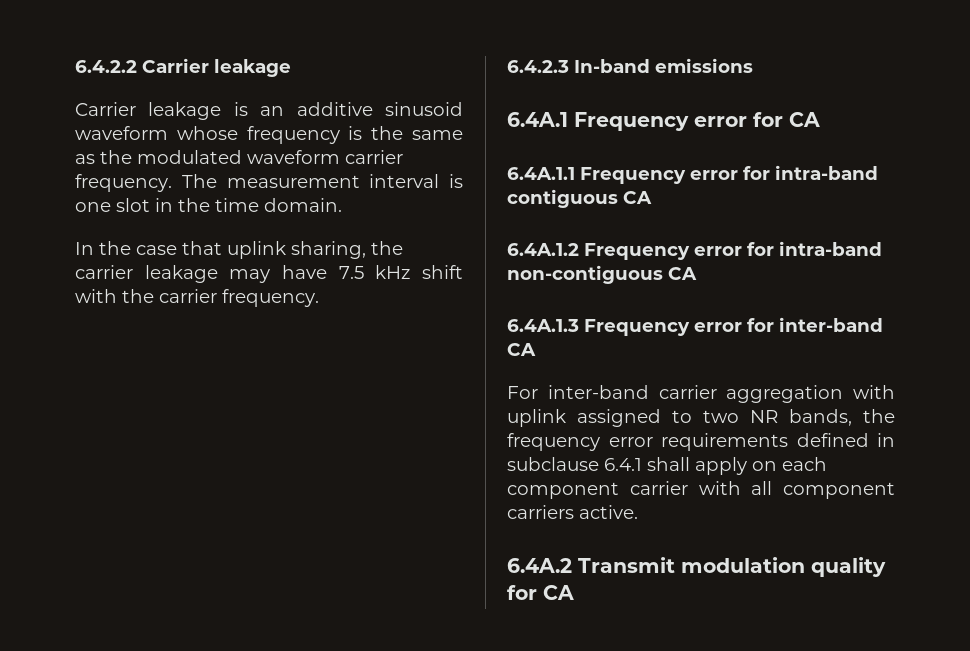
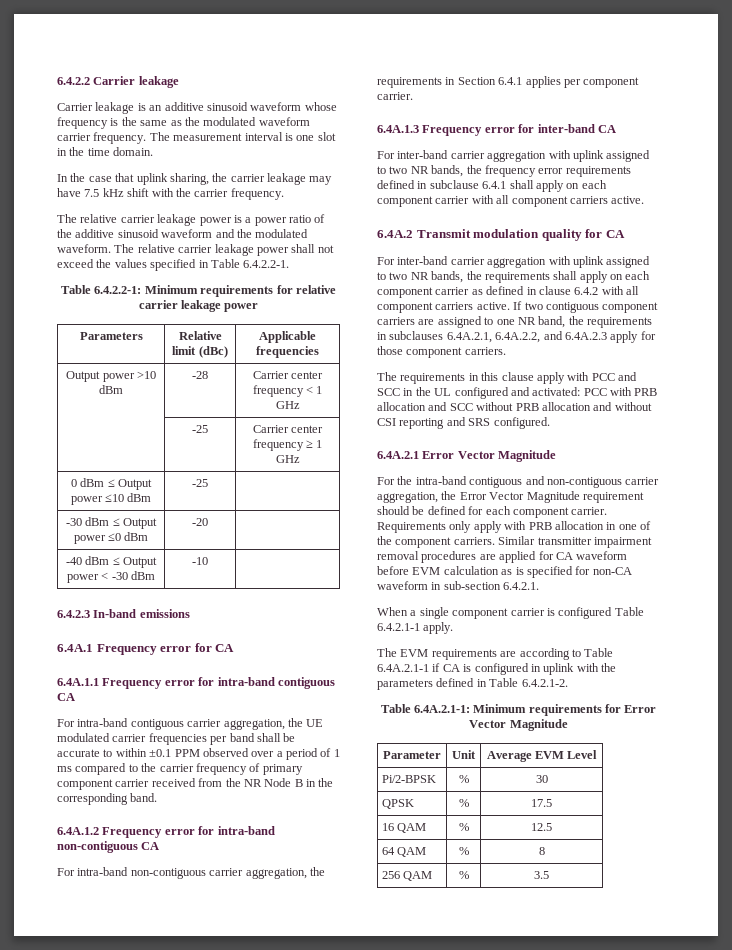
+ The relative carrier leakage power is a power ratio of the additive sinusoid waveform and the modulated waveform. The relative carrier leakage power shall not exceed the values specified in Table 6.4.2.2-1.
+ Table 6.4.2.2-1: Minimum requirements for relative carrier leakage power
+ Parameters | Relative limit (dBc) | Applicable frequencies
+ Output power >10 dBm | -28 | Carrier center frequency < 1 GHz
+ | -25 | Carrier center frequency ≥ 1 GHz
+ 0 dBm ≤ Output power ≤10 dBm | -25 |
+ -30 dBm ≤ Output power ≤0 dBm | -20 |
+ -40 dBm ≤ Output power < -30 dBm | -10 |
+ For intra-band contiguous carrier aggregation, the UE modulated carrier frequencies per band shall be accurate to within ±0.1 PPM observed over a period of 1 ms compared to the carrier frequency of primary component carrier received from the NR Node B in the corresponding band.
+ For intra-band non-contiguous carrier aggregation, the requirements in Section 6.4.1 applies per component carrier.
+ For inter-band carrier aggregation with uplink assigned to two NR bands, the requirements shall apply on each component carrier as defined in clause 6.4.2 with all component carriers active. If two contiguous component carriers are assigned to one NR band, the requirements in subclauses 6.4A.2.1, 6.4A.2.2, and 6.4A.2.3 apply for those component carriers.
+ The requirements in this clause apply with PCC and SCC in the UL configured and activated: PCC with PRB allocation and SCC without PRB allocation and without CSI reporting and SRS configured.
+ 6.4A.2.1 Error Vector Magnitude
+ For the intra-band contiguous and non-contiguous carrier aggregation, the Error Vector Magnitude requirement should be defined for each component carrier. Requirements only apply with PRB allocation in one of the component carriers. Similar transmitter impairment removal procedures are applied for CA waveform before EVM calculation as is specified for non-CA waveform in sub-section 6.4.2.1.
+ When a single component carrier is configured Table 6.4.2.1-1 apply.
+ The EVM requirements are according to Table 6.4A.2.1-1 if CA is configured in uplink with the parameters defined in Table 6.4.2.1-2.
+ Table 6.4A.2.1-1: Minimum requirements for Error Vector Magnitude
+ Parameter | Unit | Average EVM Level
+ Pi/2-BPSK | % | 30
+ QPSK | % | 17.5
+ 16 QAM | % | 12.5
+ 64 QAM | % | 8
+ 256 QAM | % | 3.5

